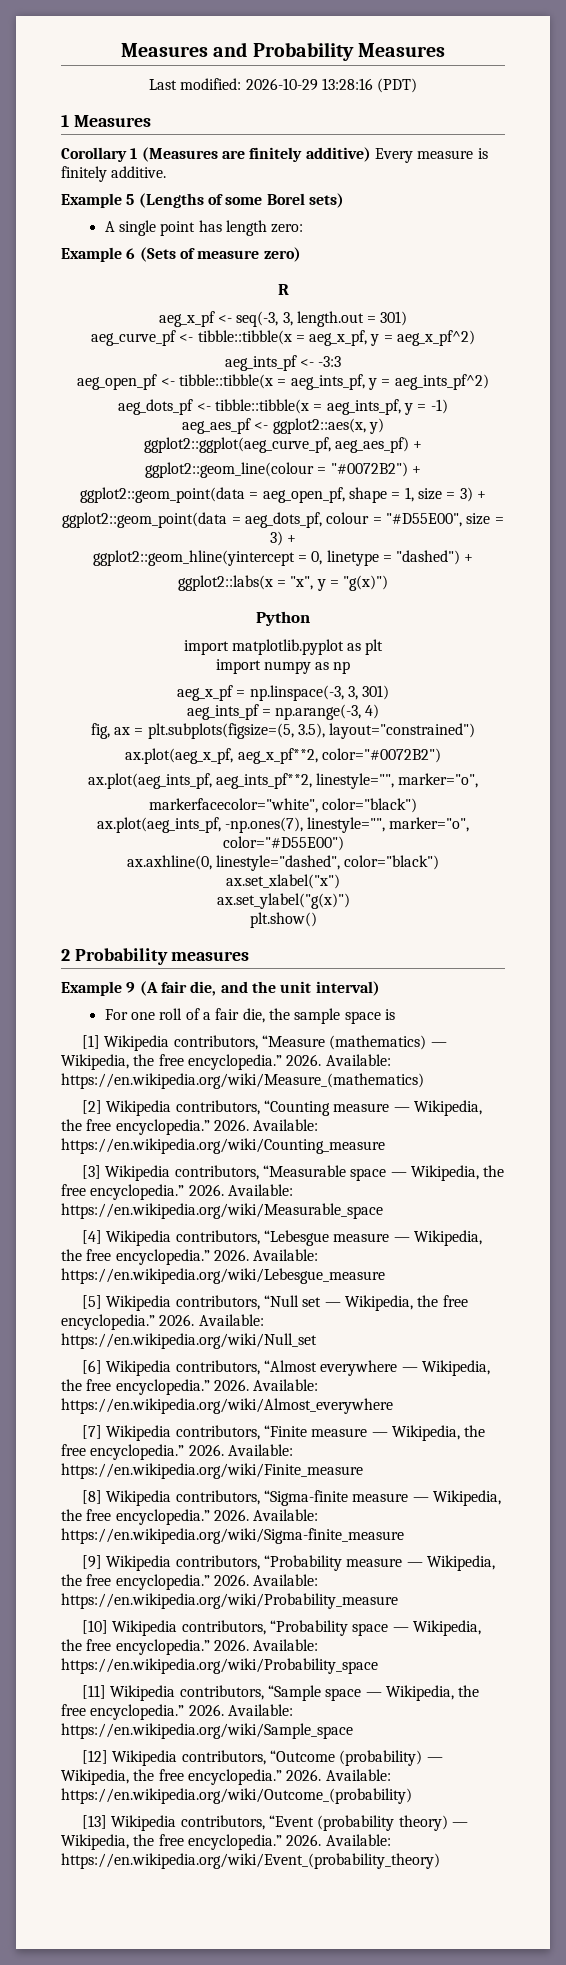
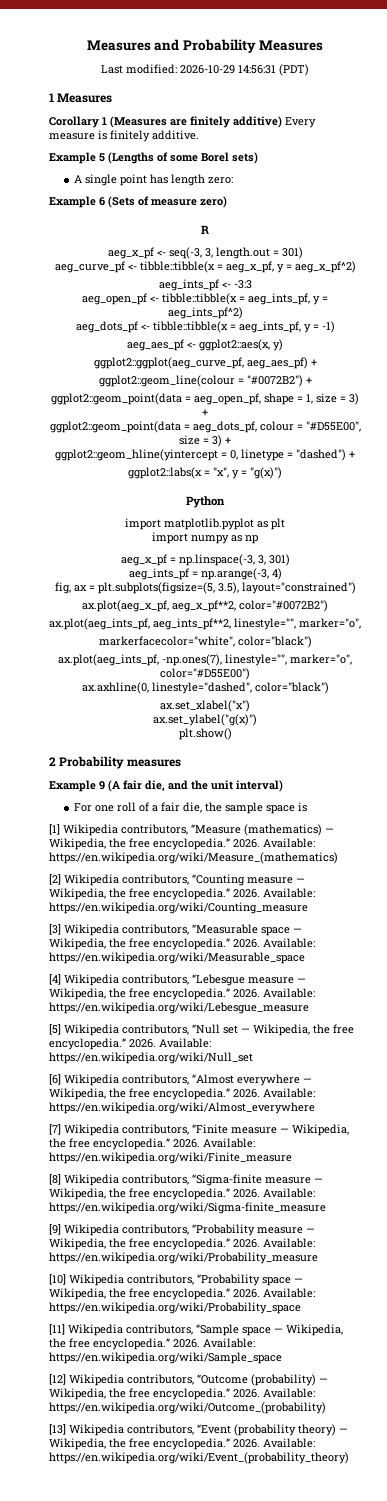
- Last modified: 2026-10-29 13:28:16 (PDT)
+ Last modified: 2026-10-29 14:56:31 (PDT)

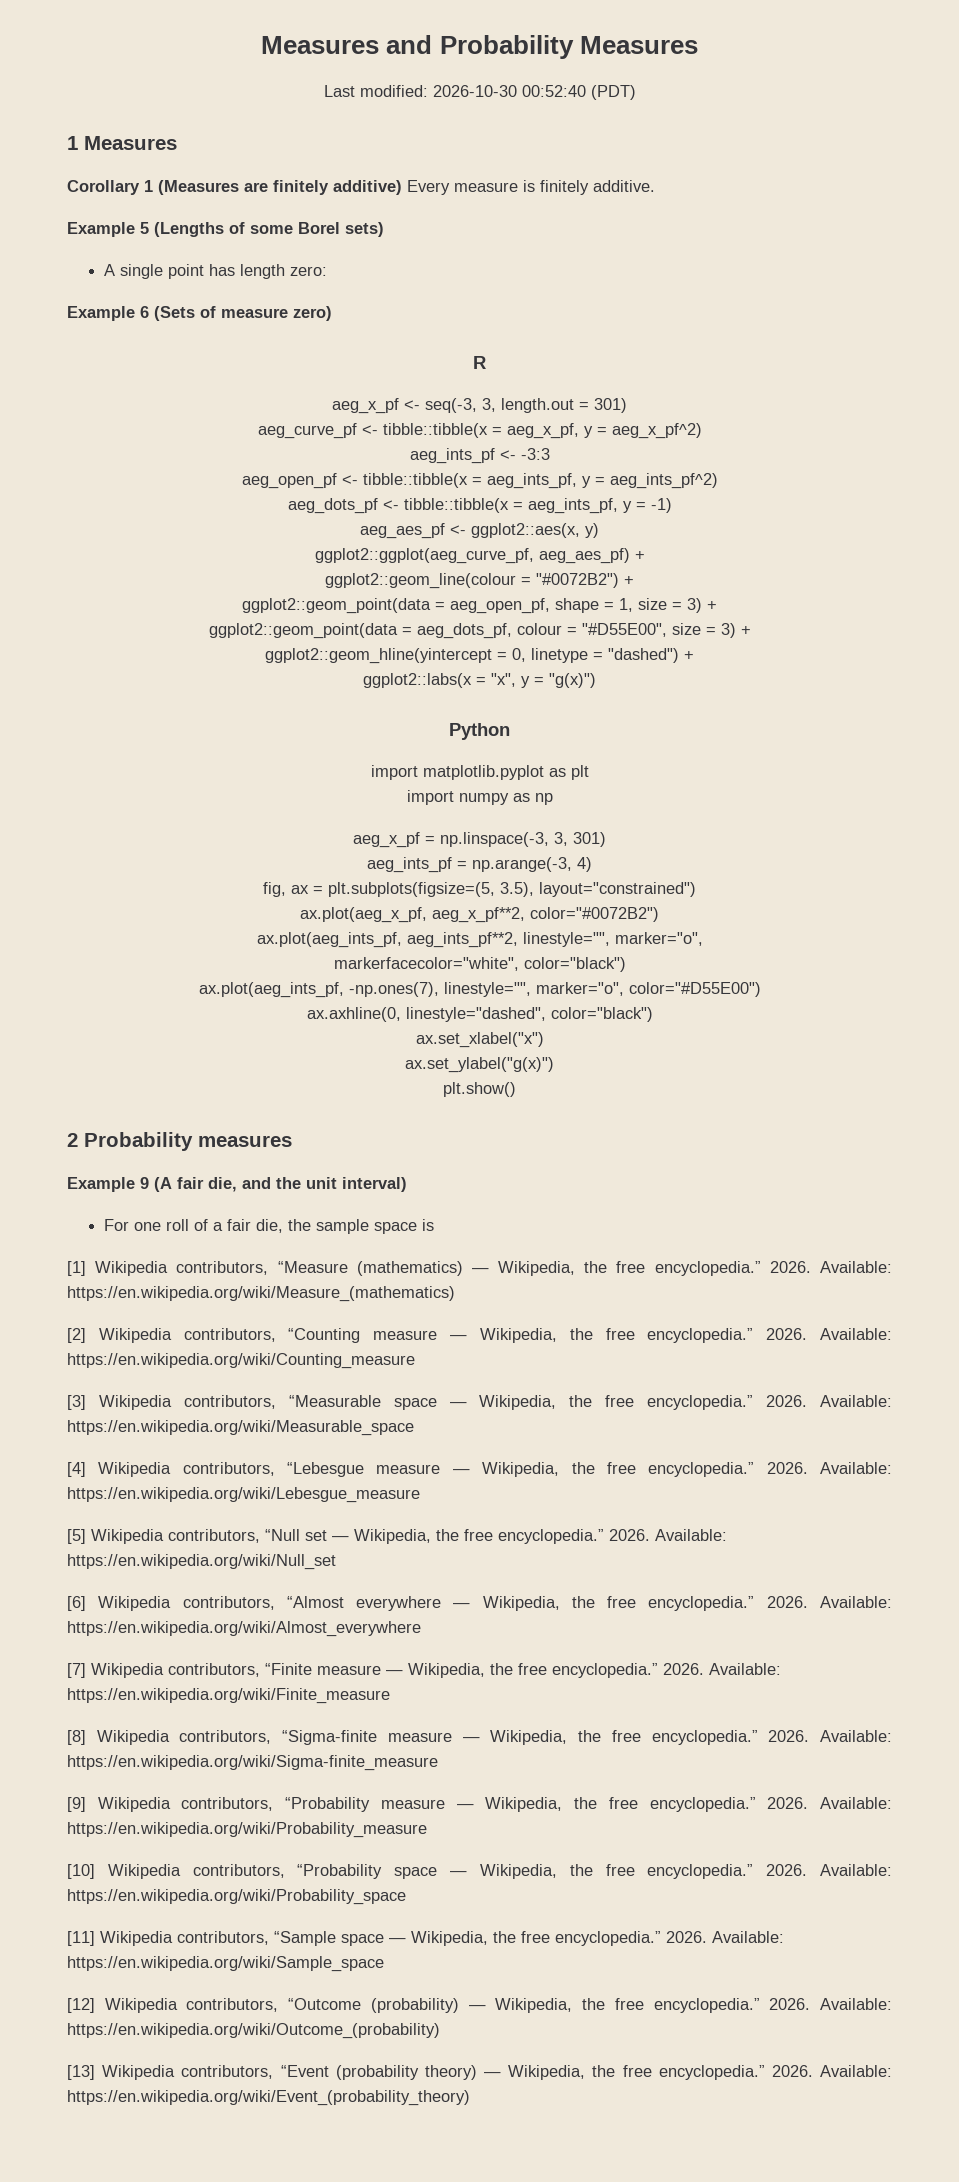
- Last modified: 2026-10-29 14:56:31 (PDT)
+ Last modified: 2026-10-30 00:52:40 (PDT)

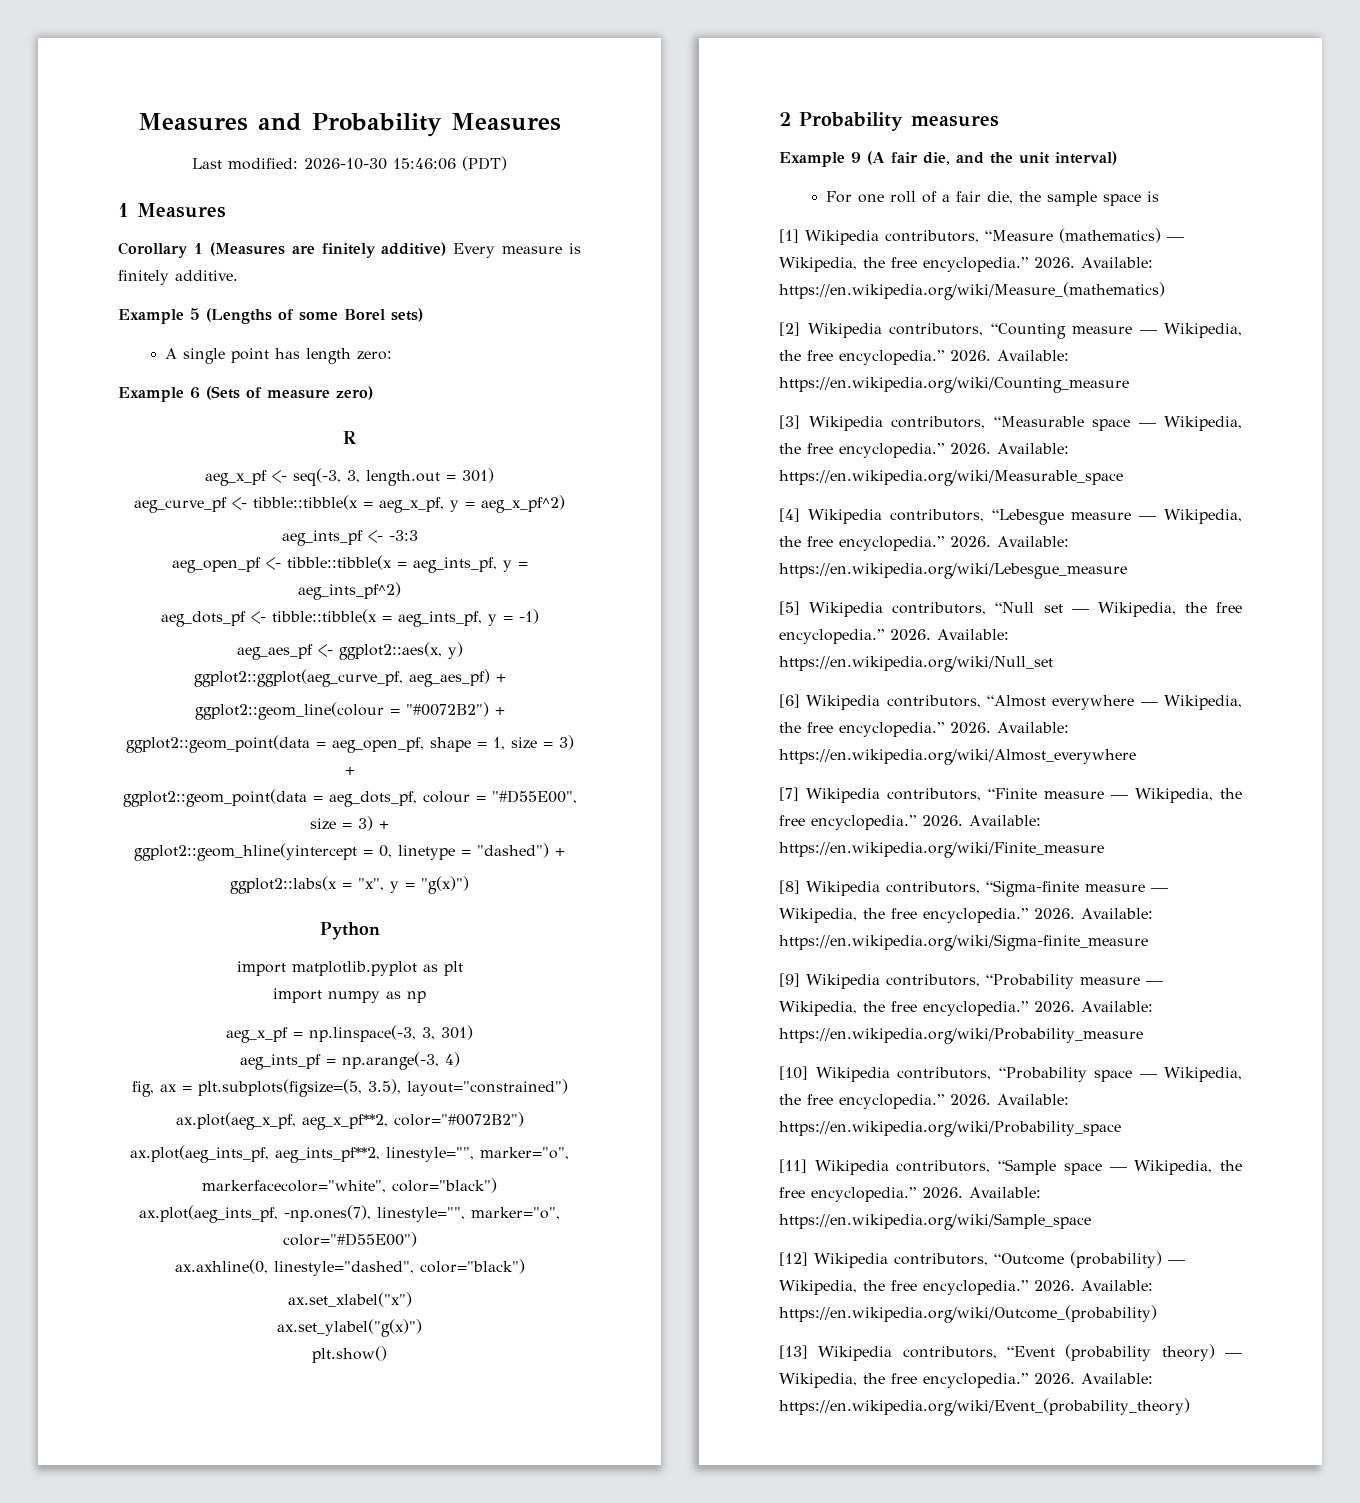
- Last modified: 2026-10-30 00:52:40 (PDT)
+ Last modified: 2026-10-30 15:46:06 (PDT)

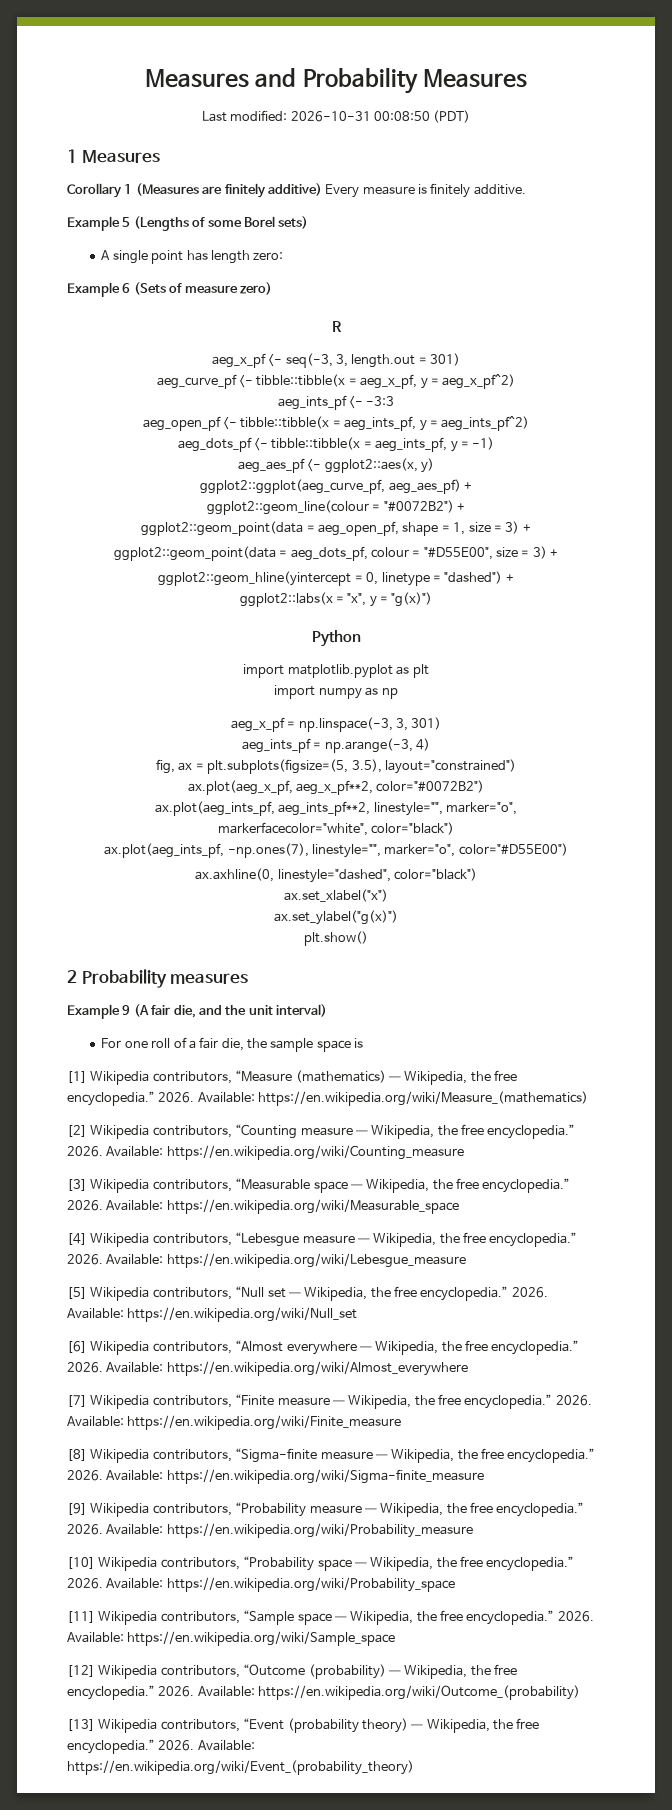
- Last modified: 2026-10-30 15:46:06 (PDT)
+ Last modified: 2026-10-31 00:08:50 (PDT)

